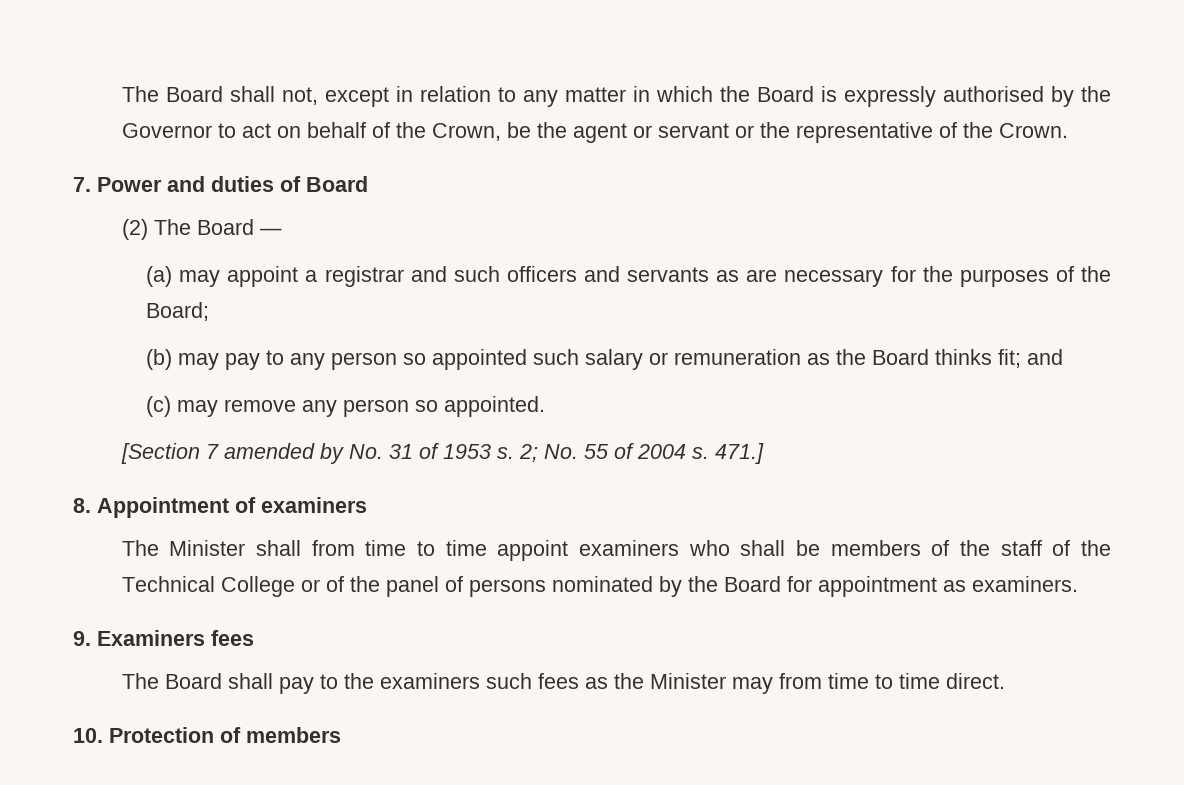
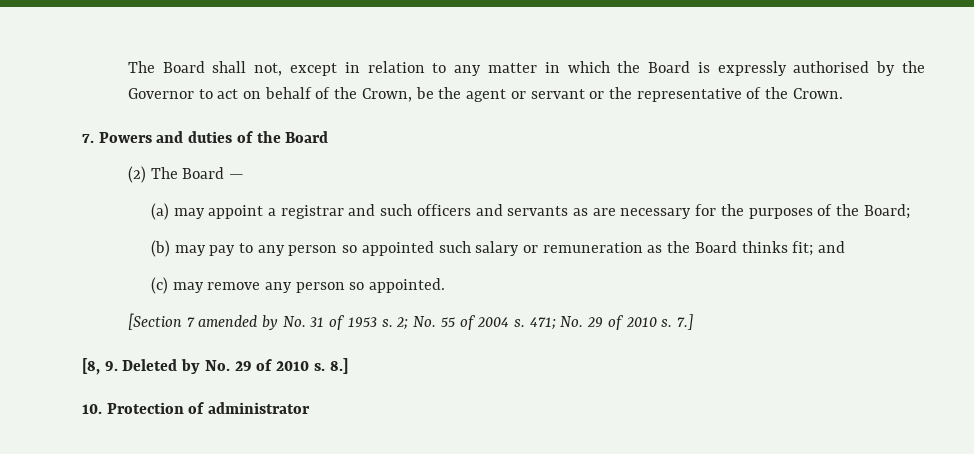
- 7. Power and duties of Board
+ 7. Powers and duties of the Board
- 471.]
- 8. Appointment of examiners
- The Minister shall from time to time appoint examiners who shall be members of the staff of the Technical College or of the panel of persons nominated by the Board for appointment as examiners.
- 9. Examiners fees
- The Board shall pay to the examiners such fees as the Minister may from time to time direct.
+ 471; No. 29 of 2010 s. 7.]
+ [8, 9. Deleted by No. 29 of 2010 s. 8.]
- 10. Protection of members
+ 10. Protection of administrator

